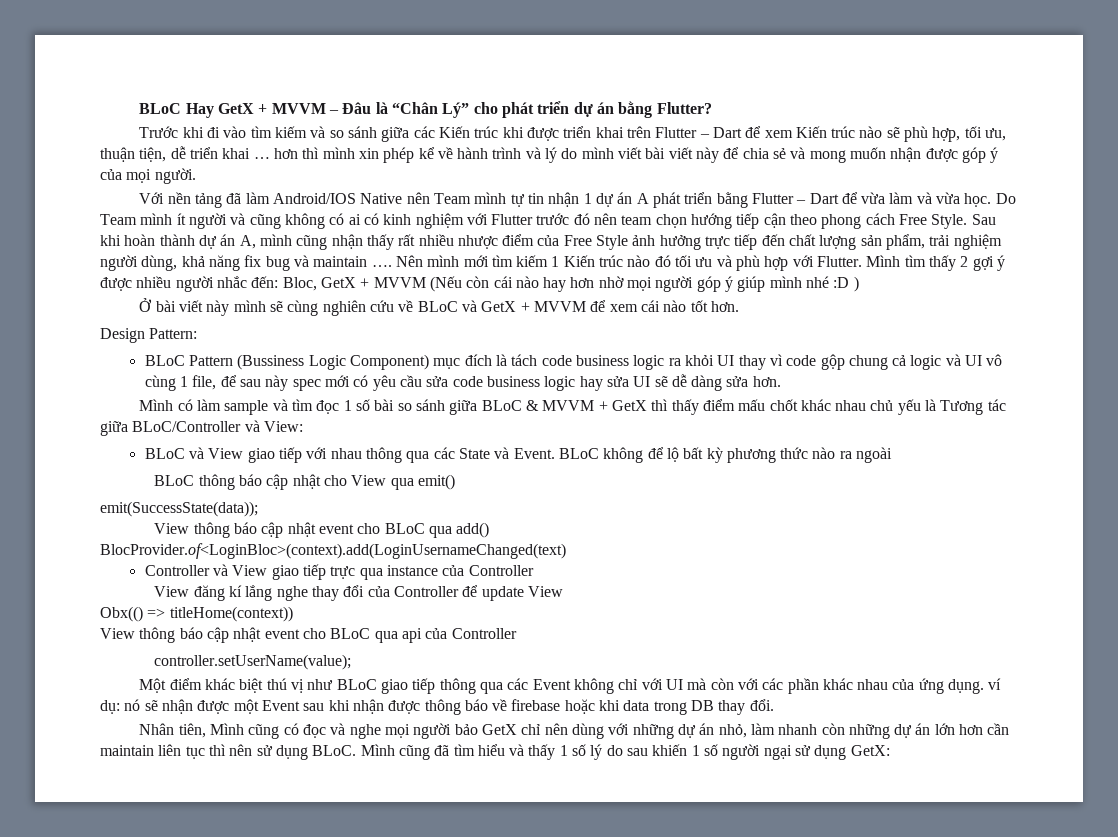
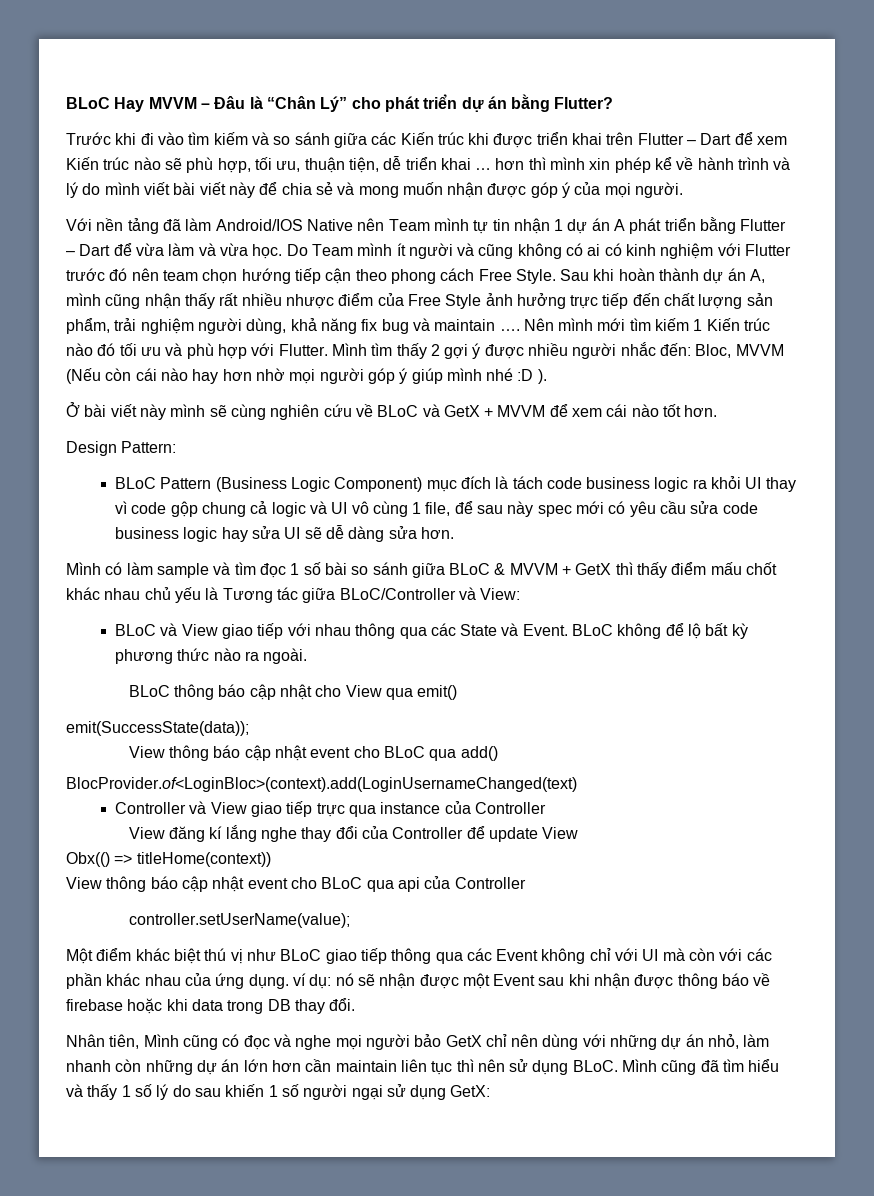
- BLoC Hay GetX + MVVM – Đâu là “Chân Lý” cho phát triển dự án bằng Flutter?
+ BLoC Hay MVVM – Đâu là “Chân Lý” cho phát triển dự án bằng Flutter?
- Mình tìm thấy 2 gợi ý được nhiều người nhắc đến: Bloc, GetX + MVVM (Nếu còn cái nào hay hơn nhờ mọi người góp ý giúp mình nhé :D )
+ Mình tìm thấy 2 gợi ý được nhiều người nhắc đến: Bloc, MVVM (Nếu còn cái nào hay hơn nhờ mọi người góp ý giúp mình nhé :D ).
- BLoC Pattern (Bussiness Logic Component) mục đích là tách code business logic ra khỏi UI thay vì code gộp chung cả logic và UI vô cùng 1 file, để sau này spec mới có yêu cầu sửa code business logic hay sửa UI sẽ dễ dàng sửa hơn.
+ BLoC Pattern (Business Logic Component) mục đích là tách code business logic ra khỏi UI thay vì code gộp chung cả logic và UI vô cùng 1 file, để sau này spec mới có yêu cầu sửa code business logic hay sửa UI sẽ dễ dàng sửa hơn.
- BLoC không để lộ bất kỳ phương thức nào ra ngoài
+ BLoC không để lộ bất kỳ phương thức nào ra ngoài.

